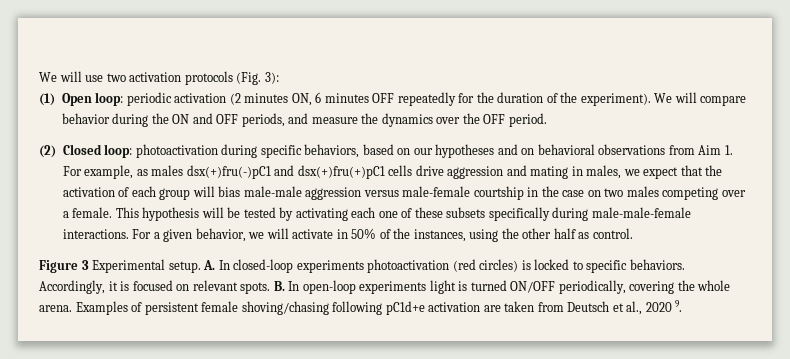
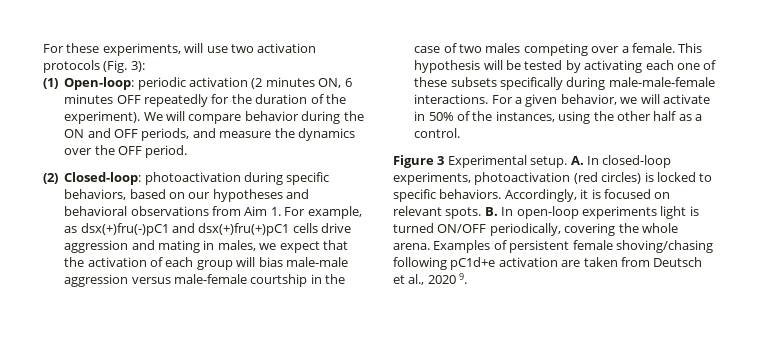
- We will use two activation protocols (Fig. 3):
+ For these experiments, will use two activation protocols (Fig. 3):
- (1) Open loop: periodic activation (2 minutes ON, 6 minutes OFF repeatedly for the duration of the experiment).
+ (1) Open-loop: periodic activation (2 minutes ON, 6 minutes OFF repeatedly for the duration of the experiment).
- (2) Closed loop: photoactivation during specific behaviors, based on our hypotheses and on behavioral observations from Aim 1. For example, as males dsx(+)fru(-)pC1 and dsx(+)fru(+)pC1 cells drive aggression and mating in males, we expect that the activation of each group will bias male-male aggression versus male-female courtship in the case on two males competing over a female.
+ (2) Closed-loop: photoactivation during specific behaviors, based on our hypotheses and behavioral observations from Aim 1. For example, as dsx(+)fru(-)pC1 and dsx(+)fru(+)pC1 cells drive aggression and mating in males, we expect that the activation of each group will bias male-male aggression versus male-female courtship in the case of two males competing over a female.
- For a given behavior, we will activate in 50% of the instances, using the other half as control.
+ For a given behavior, we will activate in 50% of the instances, using the other half as a control.
- A. In closed-loop experiments photoactivation (red circles) is locked to specific behaviors.
+ A. In closed-loop experiments, photoactivation (red circles) is locked to specific behaviors.

